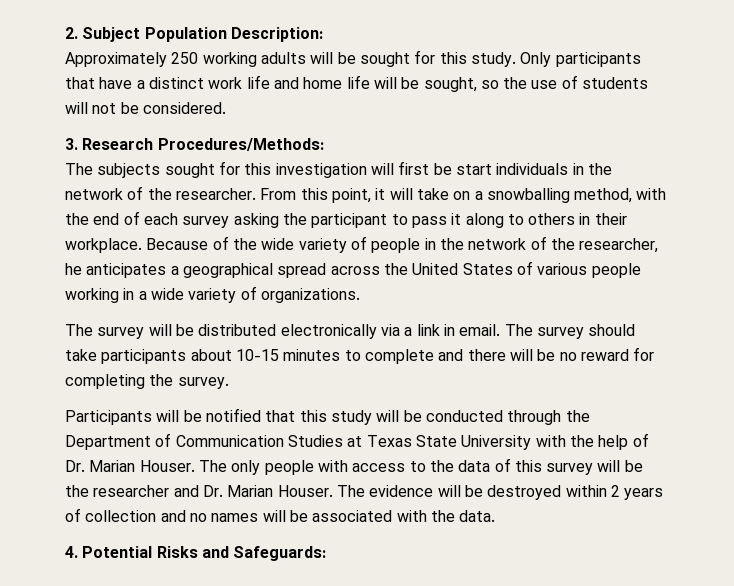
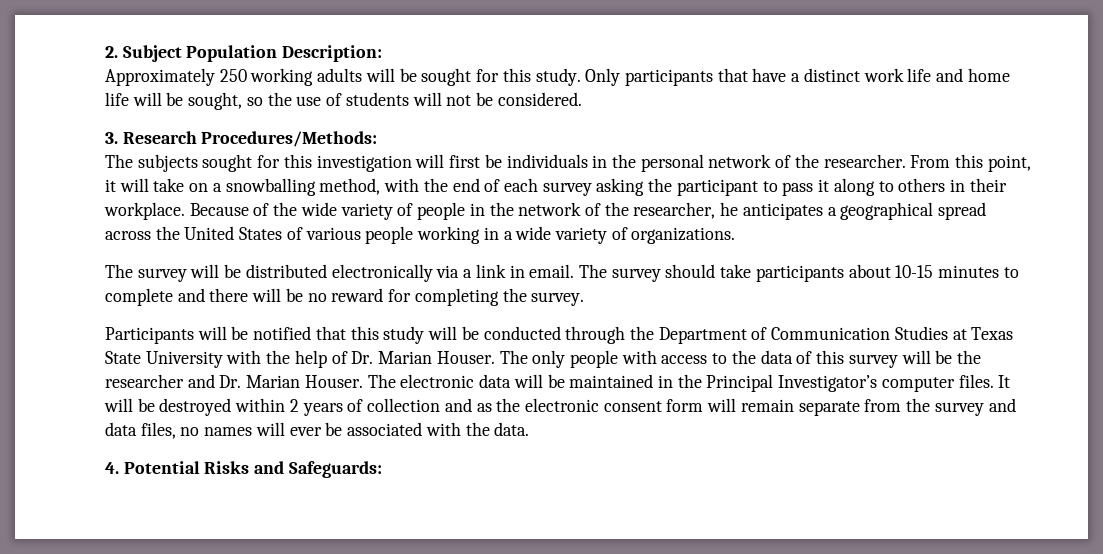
- The subjects sought for this investigation will first be start individuals in the network of the researcher.
+ The subjects sought for this investigation will first be individuals in the personal network of the researcher.
- The evidence will be destroyed within 2 years of collection and no names will be associated with the data.
+ The electronic data will be maintained in the Principal Investigator’s computer files. It will be destroyed within 2 years of collection and as the electronic consent form will remain separate from the survey and data files, no names will ever be associated with the data.

